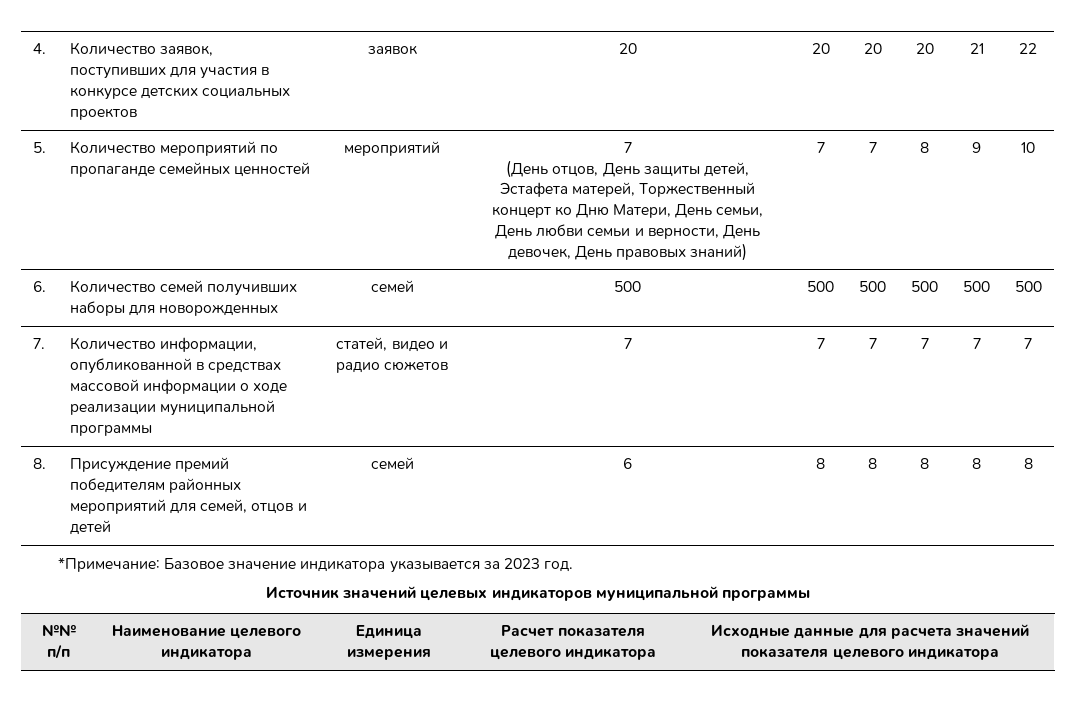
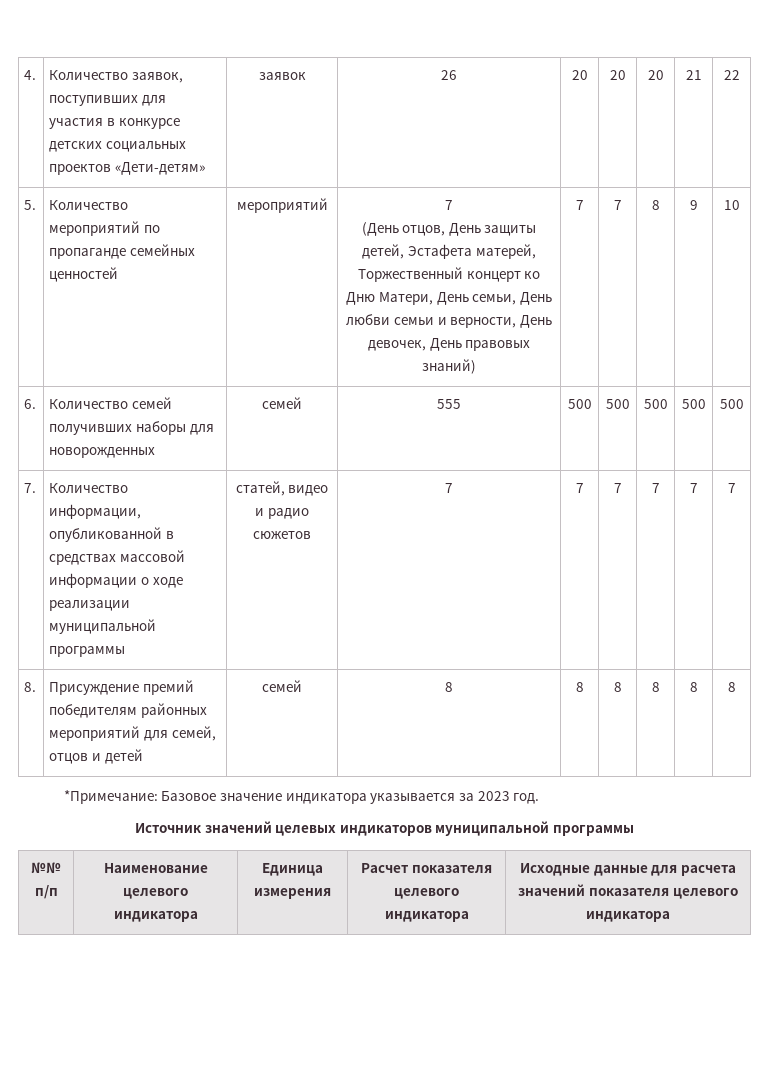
- 4. | Количество заявок, поступивших для участия в конкурсе детских социальных проектов | заявок | 20 | 20 | 20 | 20 | 21 | 22
+ 4. | Количество заявок, поступивших для участия в конкурсе детских социальных проектов «Дети-детям» | заявок | 26 | 20 | 20 | 20 | 21 | 22
- 6. | Количество семей получивших наборы для новорожденных | семей | 500 | 500 | 500 | 500 | 500 | 500
+ 6. | Количество семей получивших наборы для новорожденных | семей | 555 | 500 | 500 | 500 | 500 | 500
- 8. | Присуждение премий победителям районных мероприятий для семей, отцов и детей | семей | 6 | 8 | 8 | 8 | 8 | 8
+ 8. | Присуждение премий победителям районных мероприятий для семей, отцов и детей | семей | 8 | 8 | 8 | 8 | 8 | 8

